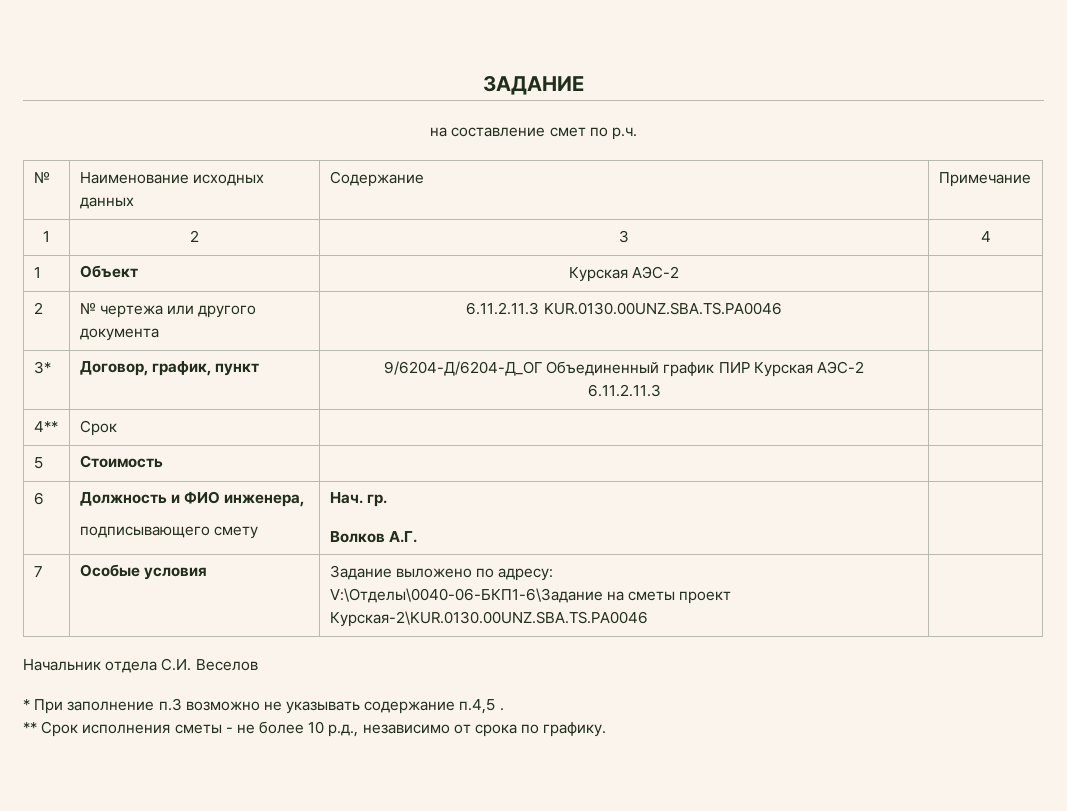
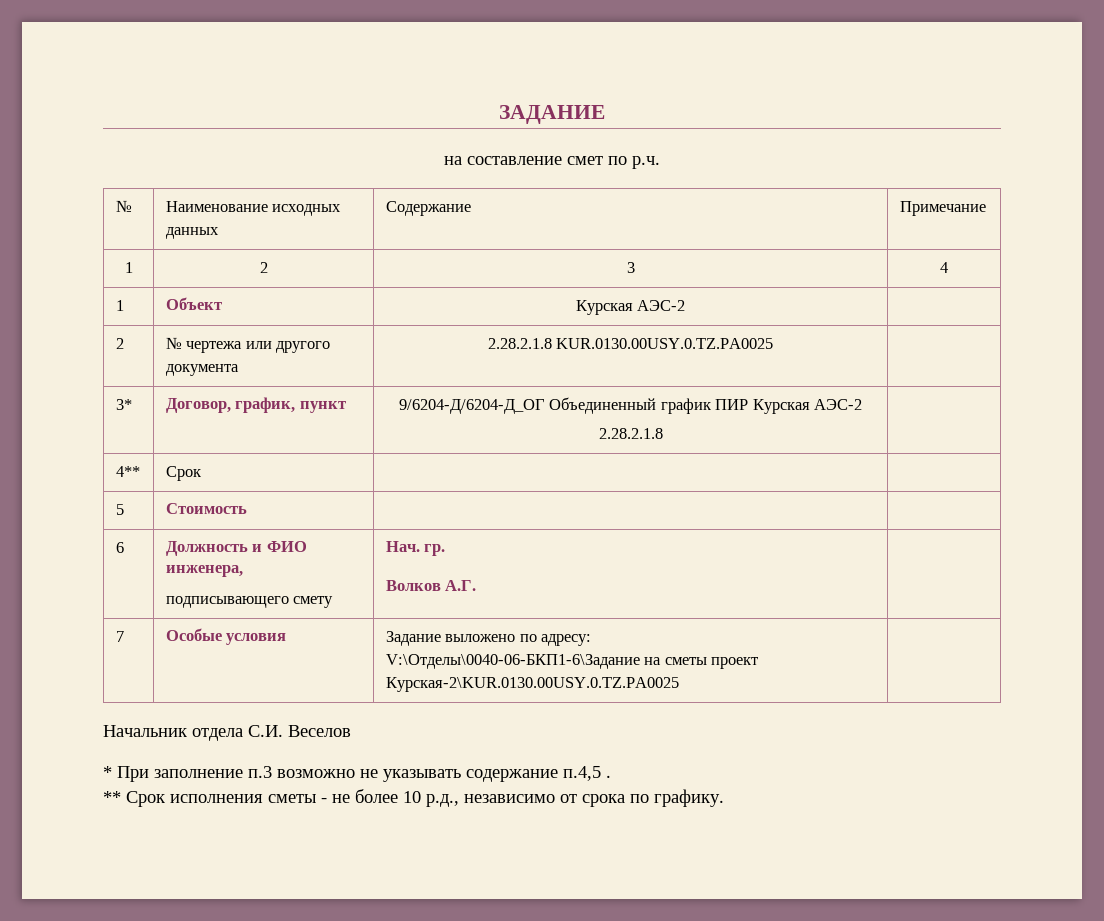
- 2 | № чертежа или другого документа | 6.11.2.11.3 KUR.0130.00UNZ.SBA.TS.PA0046 |
+ 2 | № чертежа или другого документа | 2.28.2.1.8 KUR.0130.00USY.0.TZ.PA0025 |
  3* | Договор, график, пункт | 9/6204-Д/6204-Д_ОГ Объединенный график ПИР Курская АЭС-2
- 6.11.2.11.3 |
+ 2.28.2.1.8 |
  7 | Особые условия | Задание выложено по адресу:
- V:\Отделы\0040-06-БКП1-6\Задание на сметы проект Курская-2\KUR.0130.00UNZ.SBA.TS.PA0046 |
+ V:\Отделы\0040-06-БКП1-6\Задание на сметы проект Курская-2\KUR.0130.00USY.0.TZ.PA0025 |

